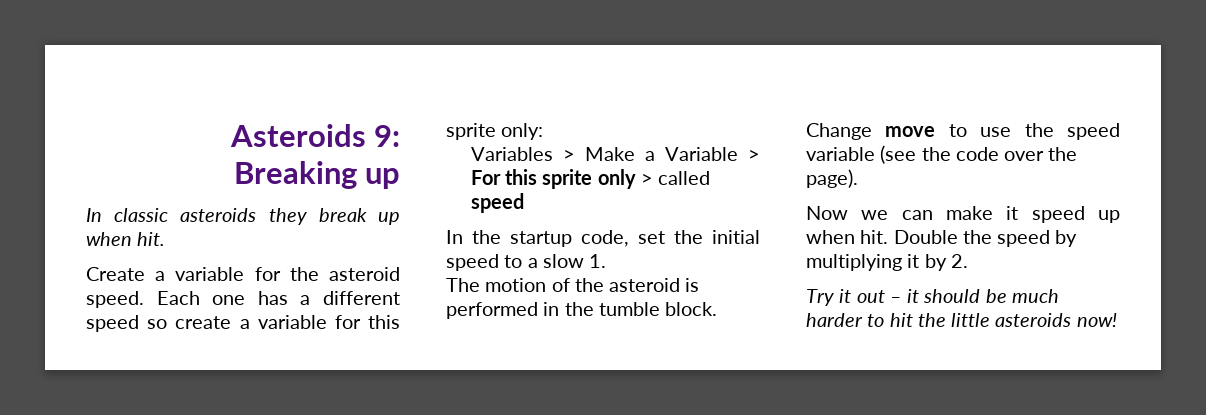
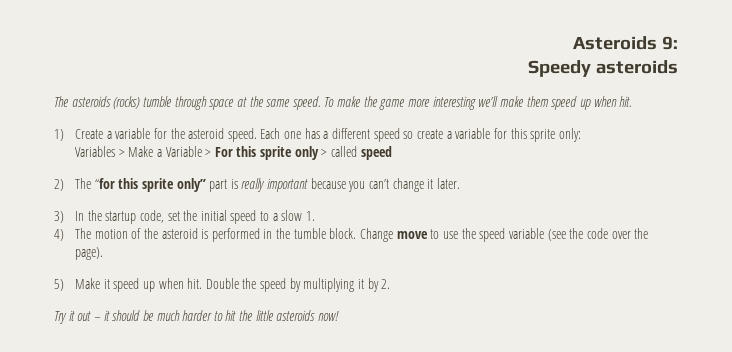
- Breaking up
- In classic asteroids they break up when hit.
+ Speedy asteroids
+ The asteroids (rocks) tumble through space at the same speed. To make the game more interesting we’ll make them speed up when hit.
- Create a variable for the asteroid speed.
+ 1) Create a variable for the asteroid speed.
- In the startup code, set the initial speed to a slow 1.
+ 2) The “for this sprite only” part is really important because you can’t change it later.
+ 3) In the startup code, set the initial speed to a slow 1.
- The motion of the asteroid is performed in the tumble block.
+ 4) The motion of the asteroid is performed in the tumble block.
- Now we can make it speed up when hit.
+ 5) Make it speed up when hit.

